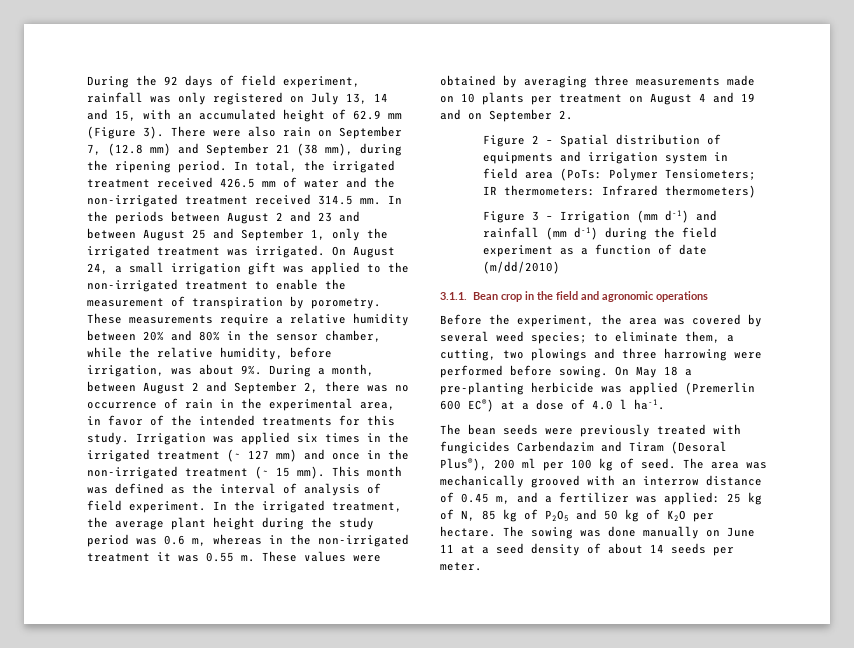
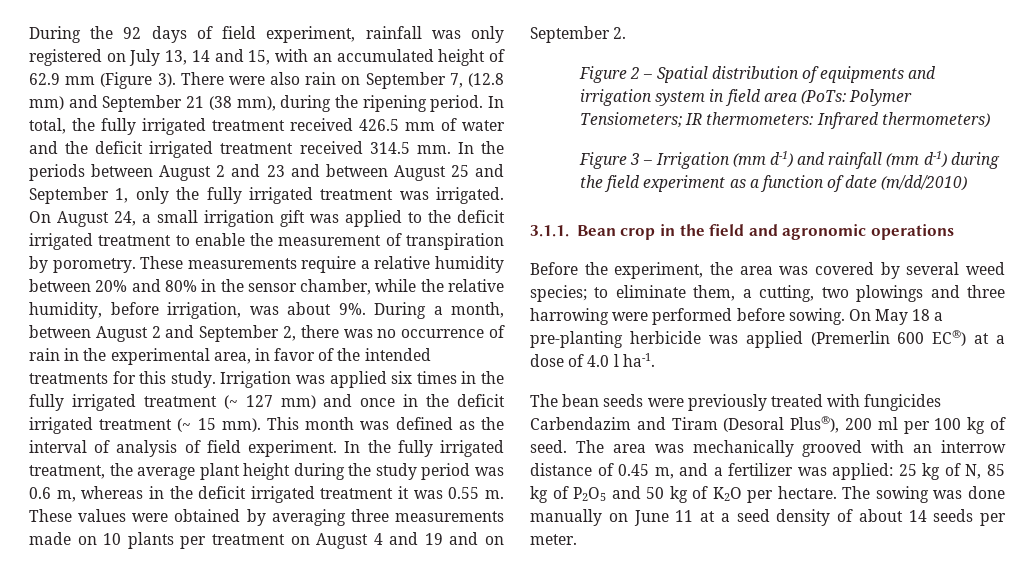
- In total, the irrigated treatment received 426.5 mm of water and the non-irrigated treatment received 314.5 mm.
+ In total, the fully irrigated treatment received 426.5 mm of water and the deficit irrigated treatment received 314.5 mm.
- In the periods between August 2 and 23 and between August 25 and September 1, only the irrigated treatment was irrigated.
+ In the periods between August 2 and 23 and between August 25 and September 1, only the fully irrigated treatment was irrigated.
- On August 24, a small irrigation gift was applied to the non-irrigated treatment to enable the measurement of transpiration by porometry.
+ On August 24, a small irrigation gift was applied to the deficit irrigated treatment to enable the measurement of transpiration by porometry.
- Irrigation was applied six times in the irrigated treatment (~ 127 mm) and once in the non-irrigated treatment (~ 15 mm).
+ Irrigation was applied six times in the fully irrigated treatment (~ 127 mm) and once in the deficit irrigated treatment (~ 15 mm).
- In the irrigated treatment, the average plant height during the study period was 0.6 m, whereas in the non-irrigated treatment it was 0.55 m.
+ In the fully irrigated treatment, the average plant height during the study period was 0.6 m, whereas in the deficit irrigated treatment it was 0.55 m.

